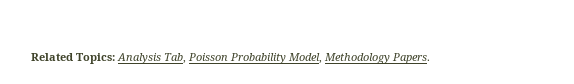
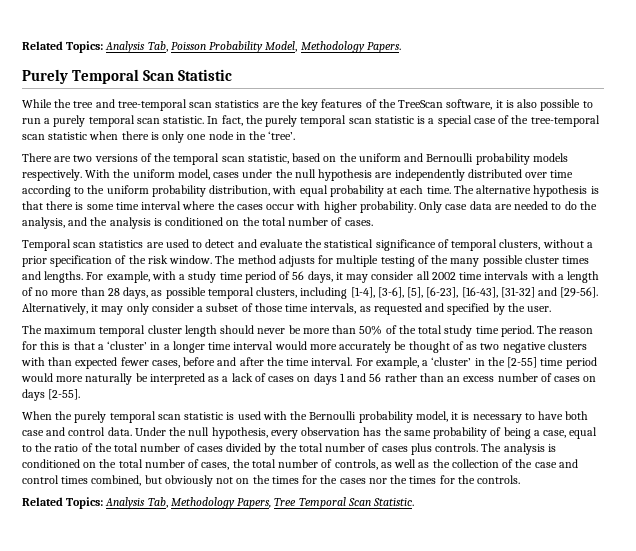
+ Purely Temporal Scan Statistic
+ While the tree and tree-temporal scan statistics are the key features of the TreeScan software, it is also possible to run a purely temporal scan statistic. In fact, the purely temporal scan statistic is a special case of the tree-temporal scan statistic when there is only one node in the ‘tree’.
+ There are two versions of the temporal scan statistic, based on the uniform and Bernoulli probability models respectively. With the uniform model, cases under the null hypothesis are independently distributed over time according to the uniform probability distribution, with equal probability at each time. The alternative hypothesis is that there is some time interval where the cases occur with higher probability. Only case data are needed to do the analysis, and the analysis is conditioned on the total number of cases.
+ Temporal scan statistics are used to detect and evaluate the statistical significance of temporal clusters, without a prior specification of the risk window. The method adjusts for multiple testing of the many possible cluster times and lengths. For example, with a study time period of 56 days, it may consider all 2002 time intervals with a length of no more than 28 days, as possible temporal clusters, including [1-4], [3-6], [5], [6-23], [16-43], [31-32] and [29-56]. Alternatively, it may only consider a subset of those time intervals, as requested and specified by the user.
+ The maximum temporal cluster length should never be more than 50% of the total study time period. The reason for this is that a ‘cluster’ in a longer time interval would more accurately be thought of as two negative clusters with than expected fewer cases, before and after the time interval. For example, a ‘cluster’ in the [2-55] time period would more naturally be interpreted as a lack of cases on days 1 and 56 rather than an excess number of cases on days [2-55].
+ When the purely temporal scan statistic is used with the Bernoulli probability model, it is necessary to have both case and control data. Under the null hypothesis, every observation has the same probability of being a case, equal to the ratio of the total number of cases divided by the total number of cases plus controls. The analysis is conditioned on the total number of cases, the total number of controls, as well as the collection of the case and control times combined, but obviously not on the times for the cases nor the times for the controls.
+ Related Topics: Analysis Tab, Methodology Papers, Tree Temporal Scan Statistic.

